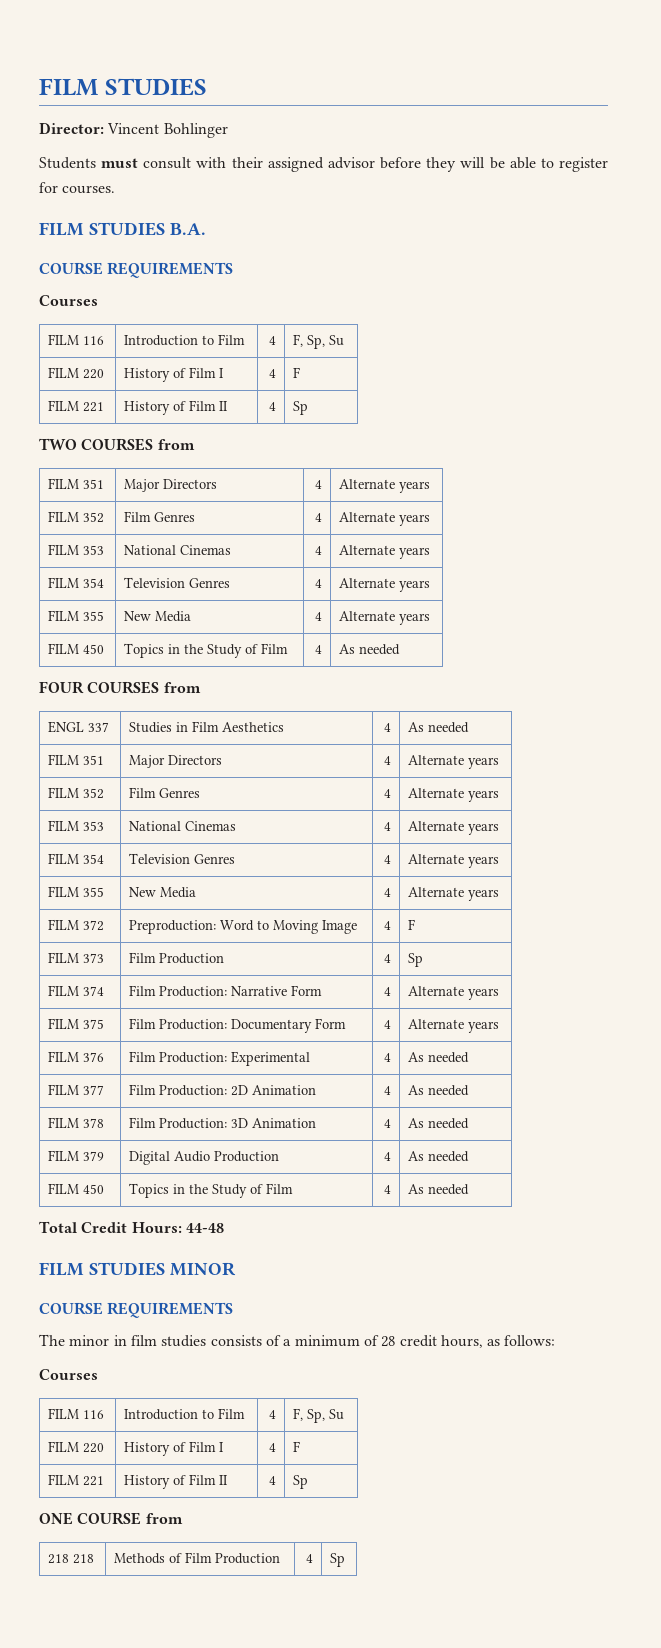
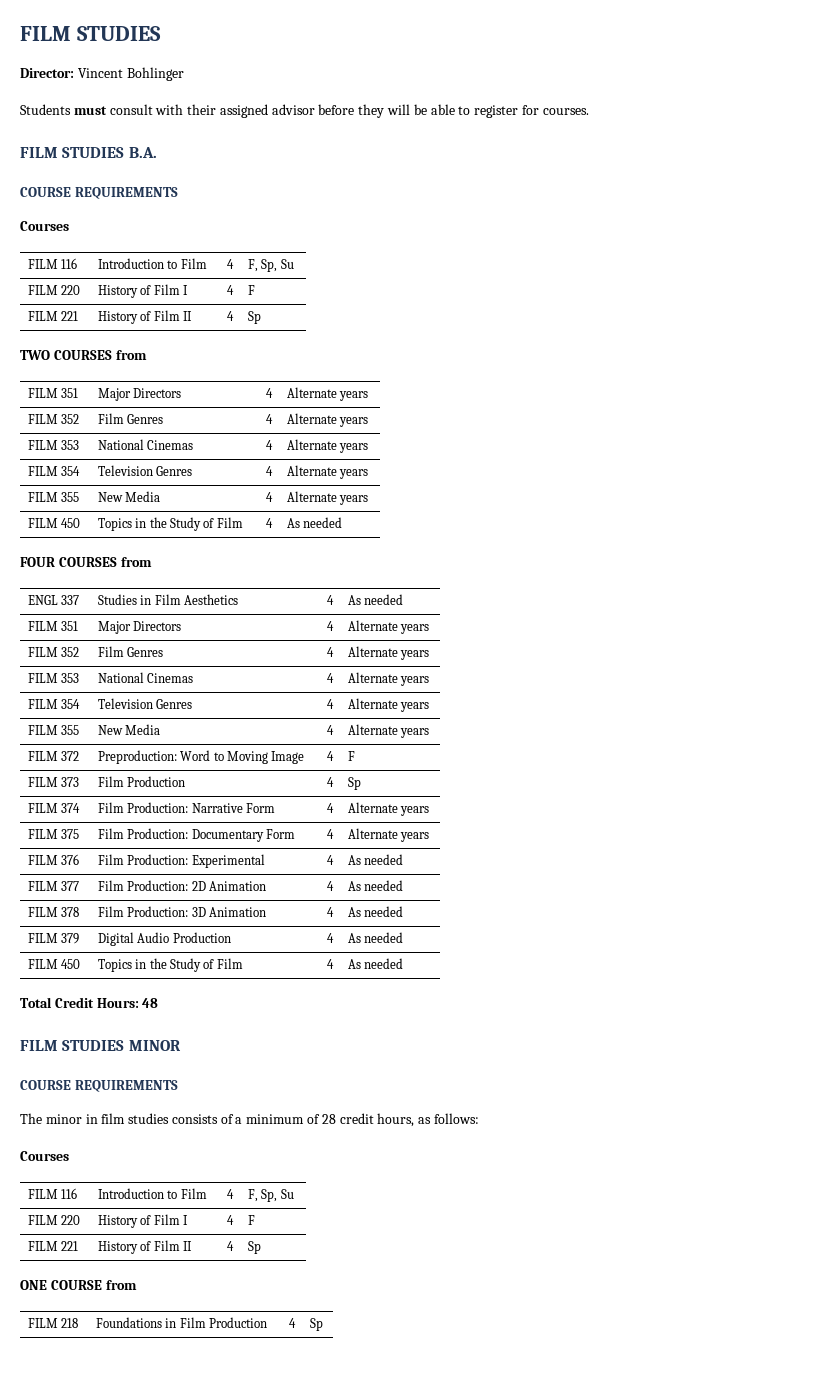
- Total Credit Hours: 44-48
+ Total Credit Hours: 48
- 218 218 | Methods of Film Production | 4 | Sp
+ FILM 218 | Foundations in Film Production | 4 | Sp

